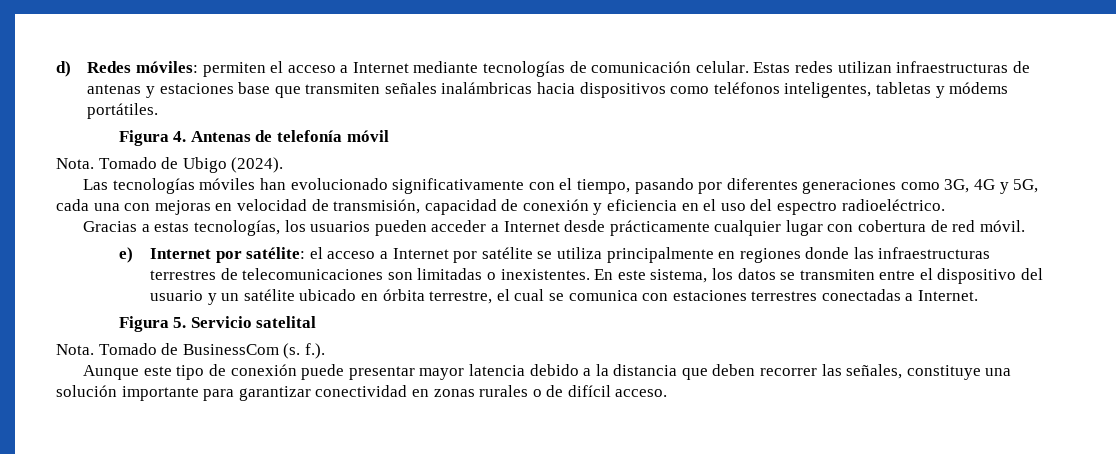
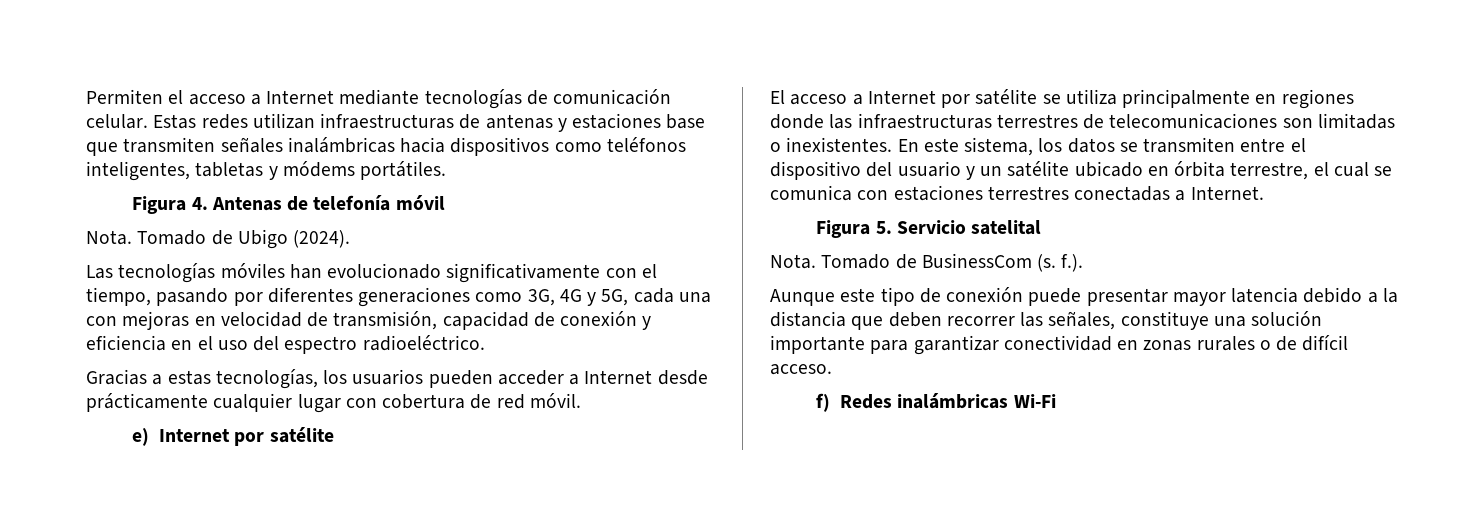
- d) Redes móviles: permiten el acceso a Internet mediante tecnologías de comunicación celular.
+ Permiten el acceso a Internet mediante tecnologías de comunicación celular.
- e) Internet por satélite: el acceso a Internet por satélite se utiliza principalmente en regiones donde las infraestructuras terrestres de telecomunicaciones son limitadas o inexistentes.
+ e) Internet por satélite
+ El acceso a Internet por satélite se utiliza principalmente en regiones donde las infraestructuras terrestres de telecomunicaciones son limitadas o inexistentes.
+ f) Redes inalámbricas Wi-Fi

